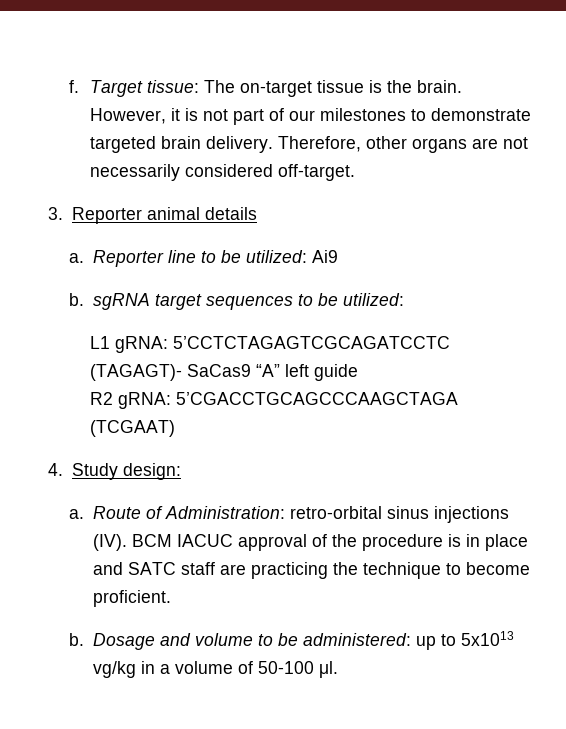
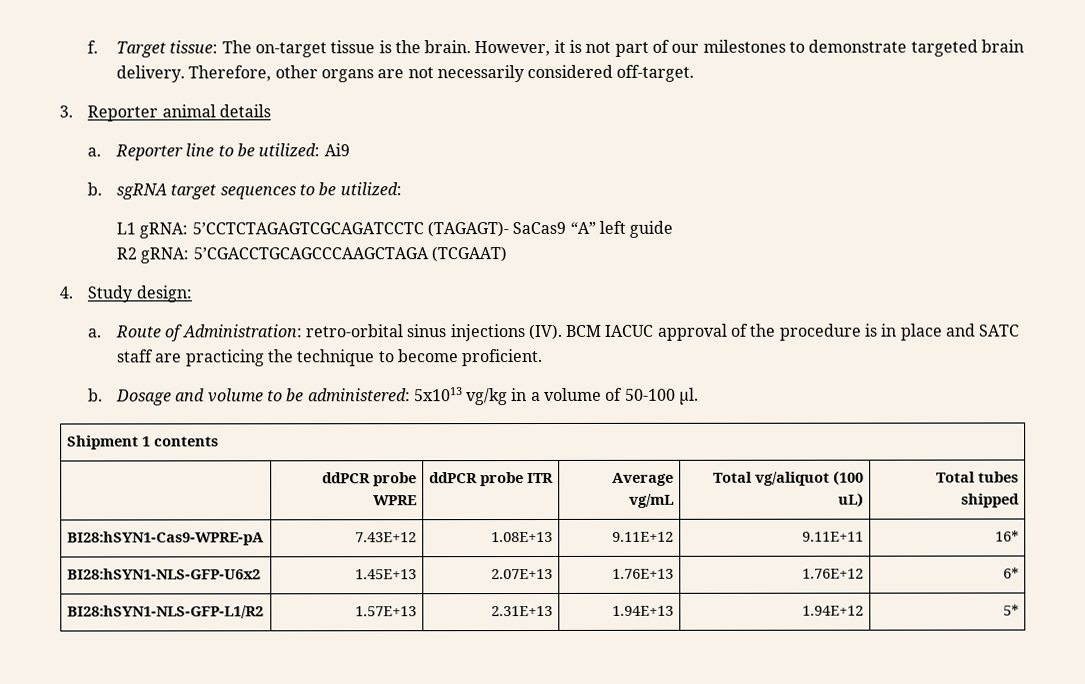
- Dosage and volume to be administered: up to 5x1013 vg/kg in a volume of 50-100 μl.
+ Dosage and volume to be administered: 5x1013 vg/kg in a volume of 50-100 μl.
+ Shipment 1 contents
+ | ddPCR probe WPRE | ddPCR probe ITR | Average vg/mL | Total vg/aliquot (100 uL) | Total tubes shipped
+ BI28:hSYN1-Cas9-WPRE-pA | 7.43E+12 | 1.08E+13 | 9.11E+12 | 9.11E+11 | 16*
+ BI28:hSYN1-NLS-GFP-U6x2 | 1.45E+13 | 2.07E+13 | 1.76E+13 | 1.76E+12 | 6*
+ BI28:hSYN1-NLS-GFP-L1/R2 | 1.57E+13 | 2.31E+13 | 1.94E+13 | 1.94E+12 | 5*

